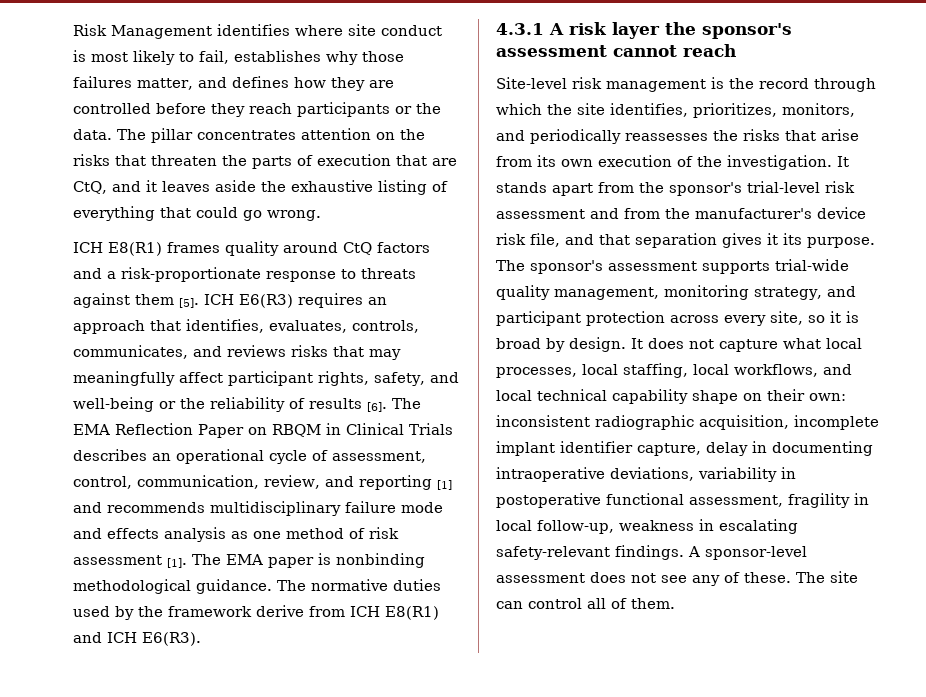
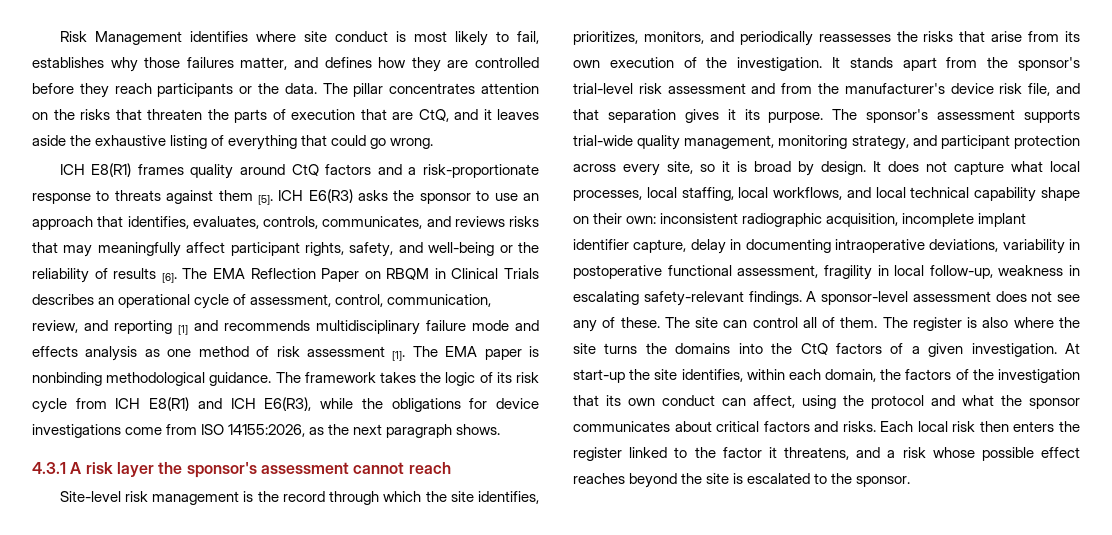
- ICH E6(R3) requires an approach that identifies, evaluates, controls, communicates, and reviews risks that may meaningfully affect participant rights, safety, and well-being or the reliability of results [6].
+ ICH E6(R3) asks the sponsor to use an approach that identifies, evaluates, controls, communicates, and reviews risks that may meaningfully affect participant rights, safety, and well-being or the reliability of results [6].
- The normative duties used by the framework derive from ICH E8(R1) and ICH E6(R3).
+ The framework takes the logic of its risk cycle from ICH E8(R1) and ICH E6(R3), while the obligations for device investigations come from ISO 14155:2026, as the next paragraph shows.
+ The register is also where the site turns the domains into the CtQ factors of a given investigation. At start-up the site identifies, within each domain, the factors of the investigation that its own conduct can affect, using the protocol and what the sponsor communicates about critical factors and risks. Each local risk then enters the register linked to the factor it threatens, and a risk whose possible effect reaches beyond the site is escalated to the sponsor.

